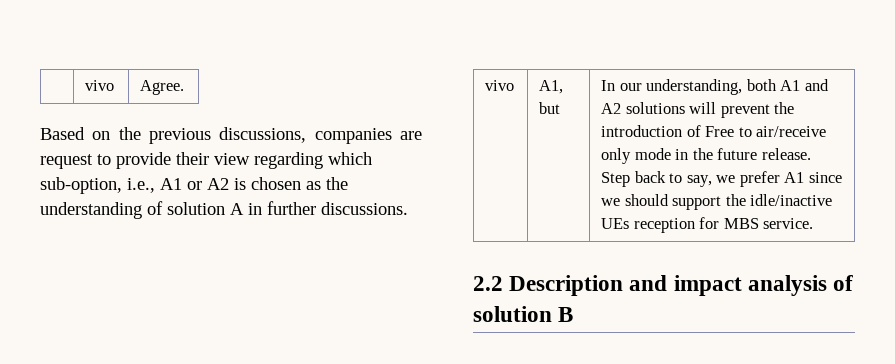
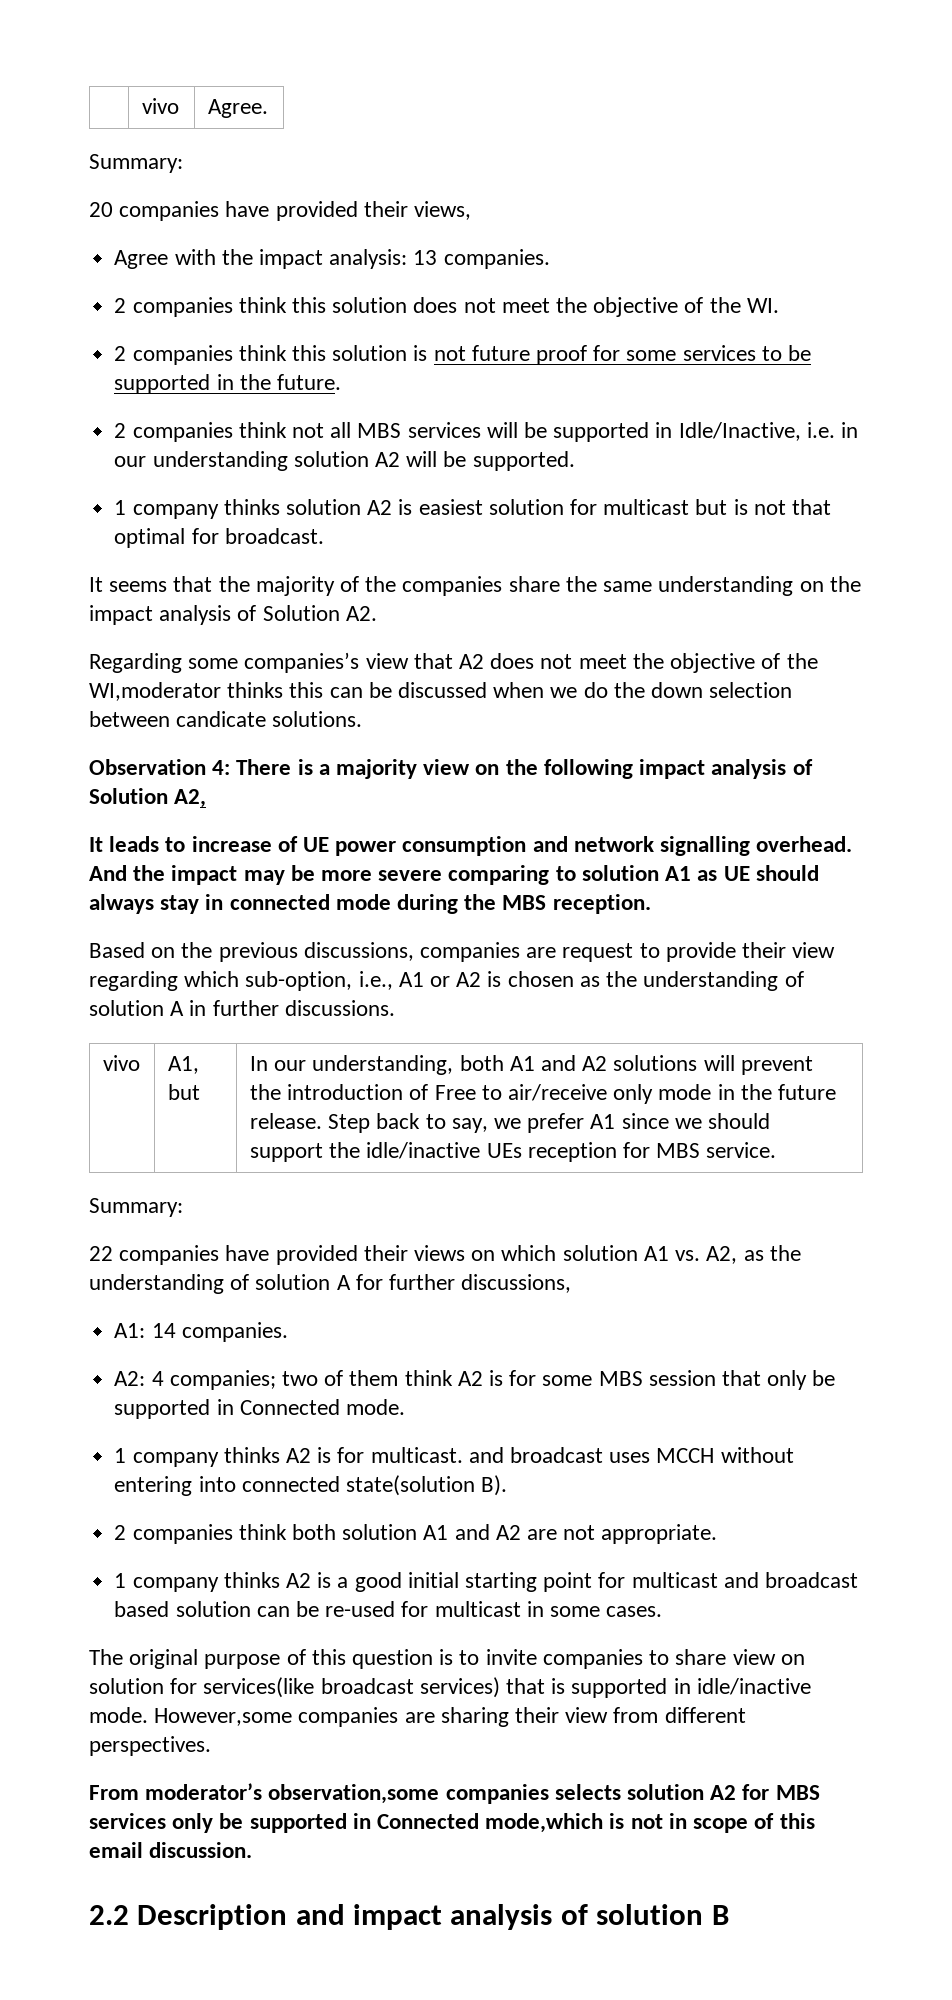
  | vivo | Agree.
+ Summary:
+ 20 companies have provided their views,
+ Agree with the impact analysis: 13 companies.
+ 2 companies think this solution does not meet the objective of the WI.
+ 2 companies think this solution is not future proof for some services to be supported in the future.
+ 2 companies think not all MBS services will be supported in Idle/Inactive, i.e. in our understanding solution A2 will be supported.
+ 1 company thinks solution A2 is easiest solution for multicast but is not that optimal for broadcast.
+ It seems that the majority of the companies share the same understanding on the impact analysis of Solution A2.
+ Regarding some companies’s view that A2 does not meet the objective of the WI,moderator thinks this can be discussed when we do the down selection between candicate solutions.
+ Observation 4: There is a majority view on the following impact analysis of Solution A2,
+ It leads to increase of UE power consumption and network signalling overhead. And the impact may be more severe comparing to solution A1 as UE should always stay in connected mode during the MBS reception.
  Step back to say, we prefer A1 since we should support the idle/inactive UEs reception for MBS service.
+ Summary:
+ 22 companies have provided their views on which solution A1 vs. A2, as the understanding of solution A for further discussions,
+ A1: 14 companies.
+ A2: 4 companies; two of them think A2 is for some MBS session that only be supported in Connected mode.
+ 1 company thinks A2 is for multicast. and broadcast uses MCCH without entering into connected state(solution B).
+ 2 companies think both solution A1 and A2 are not appropriate.
+ 1 company thinks A2 is a good initial starting point for multicast and broadcast based solution can be re-used for multicast in some cases.
+ The original purpose of this question is to invite companies to share view on solution for services(like broadcast services) that is supported in idle/inactive mode. However,some companies are sharing their view from different perspectives.
+ From moderator’s observation,some companies selects solution A2 for MBS services only be supported in Connected mode,which is not in scope of this email discussion.

